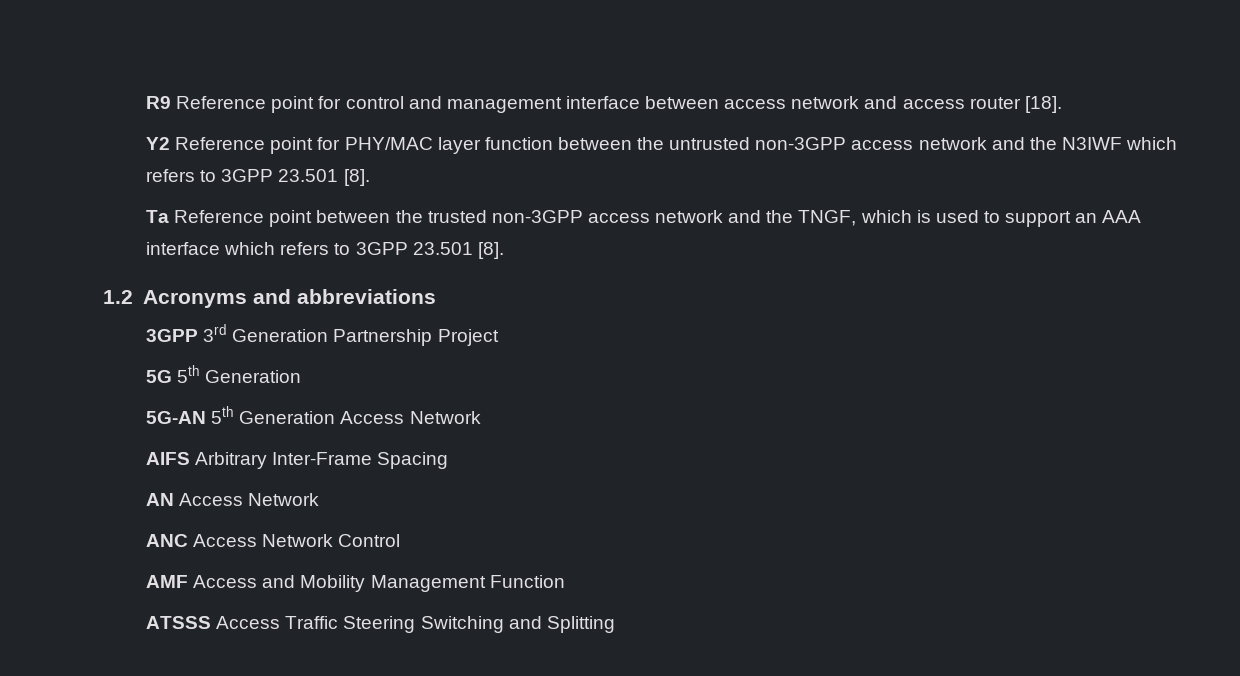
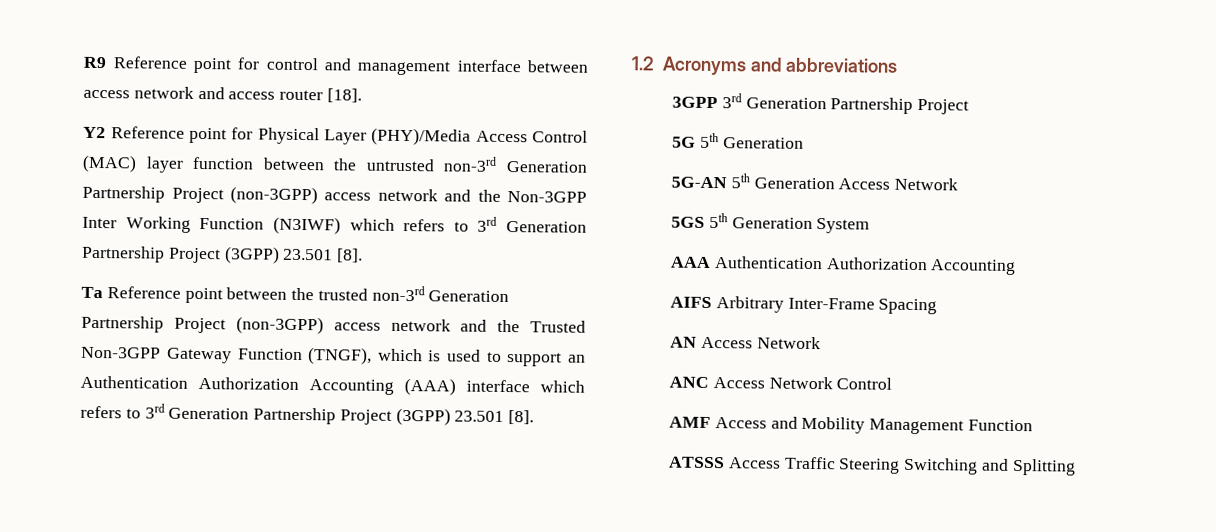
- Y2 Reference point for PHY/MAC layer function between the untrusted non-3GPP access network and the N3IWF which refers to 3GPP 23.501 [8].
+ Y2 Reference point for Physical Layer (PHY)/Media Access Control (MAC) layer function between the untrusted non-3rd Generation Partnership Project (non-3GPP) access network and the Non-3GPP Inter Working Function (N3IWF) which refers to 3rd Generation Partnership Project (3GPP) 23.501 [8].
- Ta Reference point between the trusted non-3GPP access network and the TNGF, which is used to support an AAA interface which refers to 3GPP 23.501 [8].
+ Ta Reference point between the trusted non-3rd Generation Partnership Project (non-3GPP) access network and the Trusted Non-3GPP Gateway Function (TNGF), which is used to support an Authentication Authorization Accounting (AAA) interface which refers to 3rd Generation Partnership Project (3GPP) 23.501 [8].
+ 5GS 5th Generation System
+ AAA Authentication Authorization Accounting

